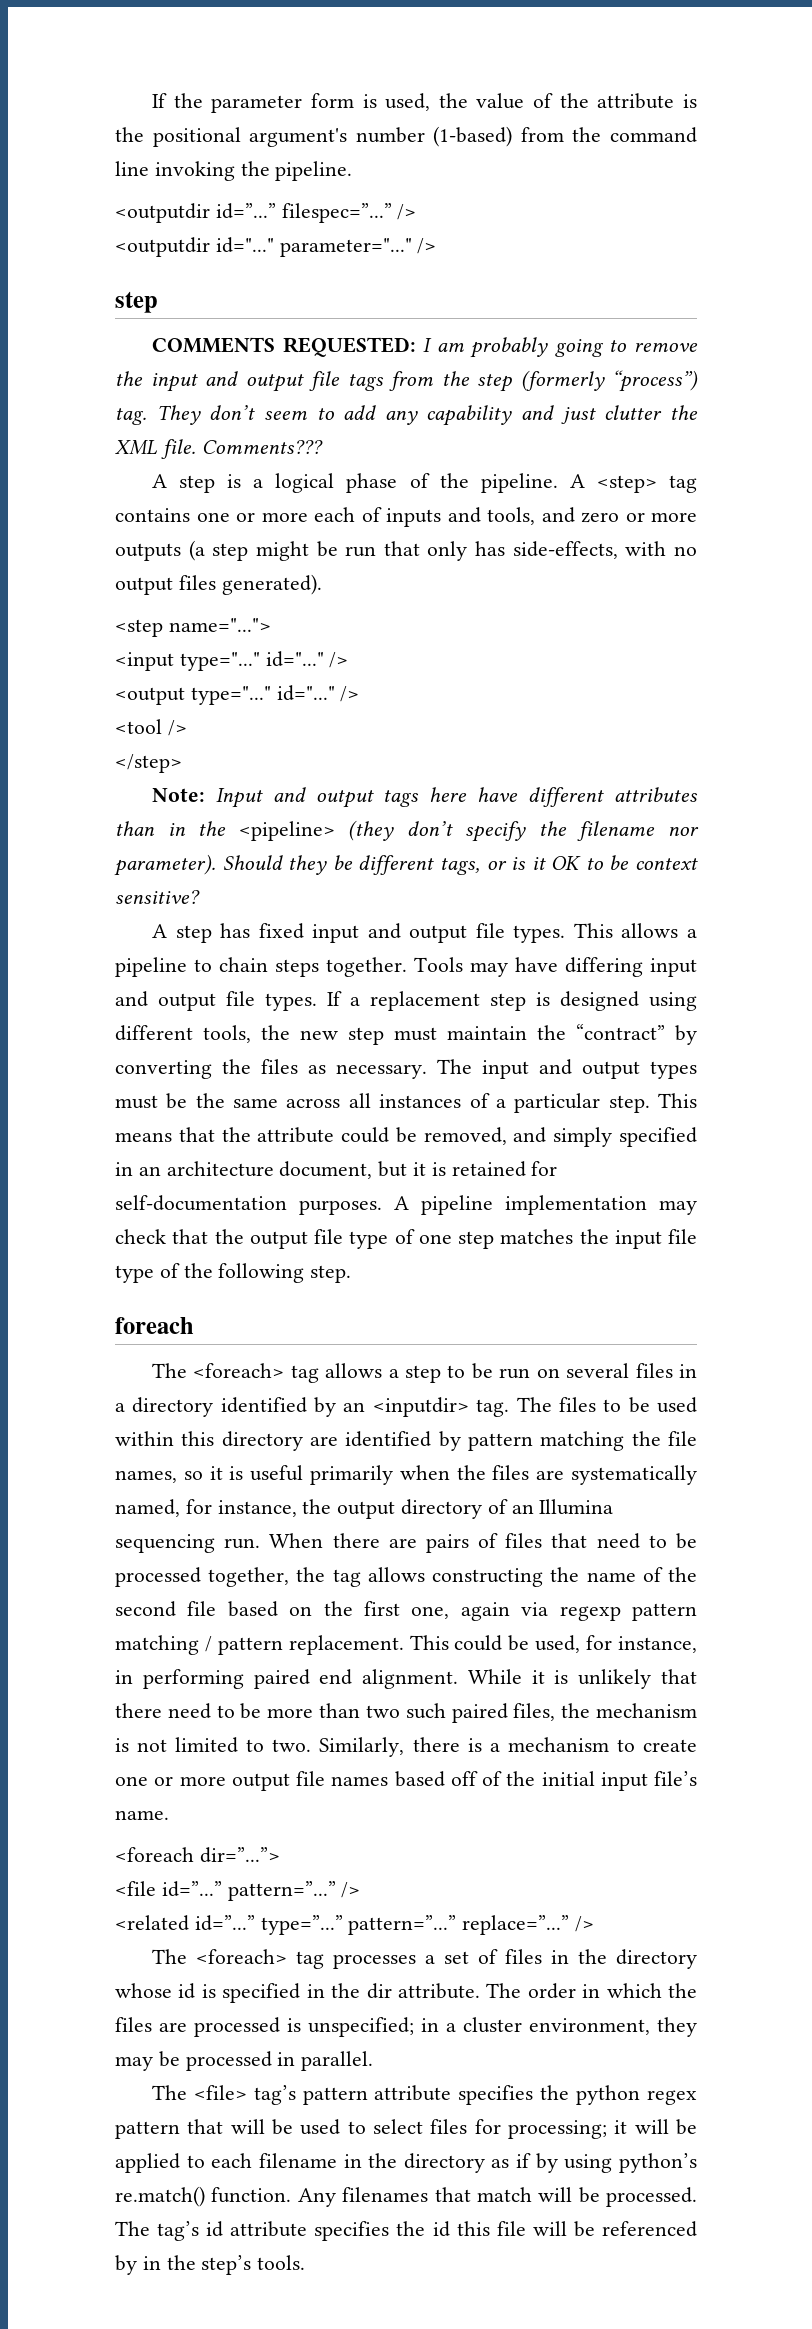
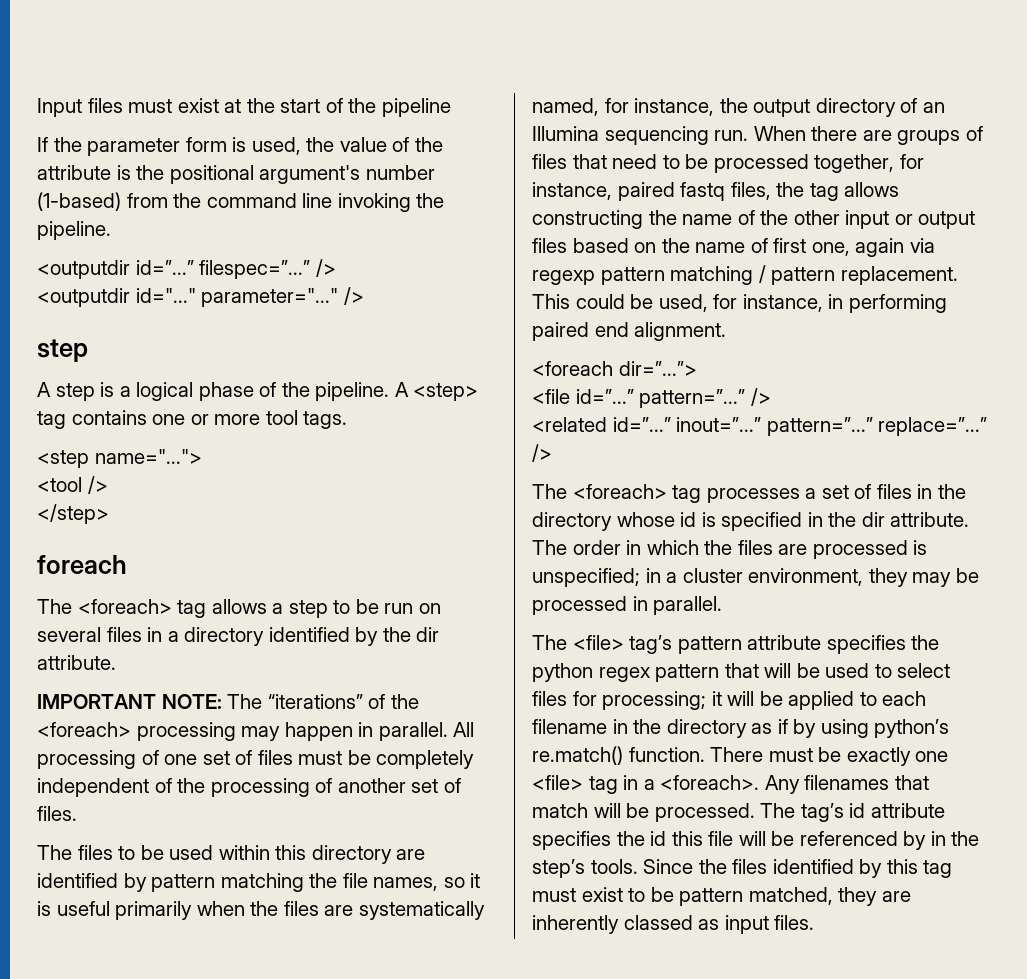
+ Input files must exist at the start of the pipeline
- COMMENTS REQUESTED: I am probably going to remove the input and output file tags from the step (formerly “process”) tag. They don’t seem to add any capability and just clutter the XML file. Comments???
- A <step> tag contains one or more each of inputs and tools, and zero or more outputs (a step might be run that only has side-effects, with no output files generated).
+ A <step> tag contains one or more tool tags.
  <step name="...">
- <input type="..." id="..." />
- <output type="..." id="..." />
  <tool />
  </step>
- Note: Input and output tags here have different attributes than in the <pipeline> (they don’t specify the filename nor parameter). Should they be different tags, or is it OK to be context sensitive?
- A step has fixed input and output file types. This allows a pipeline to chain steps together. Tools may have differing input and output file types. If a replacement step is designed using different tools, the new step must maintain the “contract” by converting the files as necessary. The input and output types must be the same across all instances of a particular step. This means that the attribute could be removed, and simply specified in an architecture document, but it is retained for self-documentation purposes. A pipeline implementation may check that the output file type of one step matches the input file type of the following step.
- The <foreach> tag allows a step to be run on several files in a directory identified by an <inputdir> tag. The files to be used within this directory are identified by pattern matching the file names, so it is useful primarily when the files are systematically named, for instance, the output directory of an Illumina sequencing run.
+ The <foreach> tag allows a step to be run on several files in a directory identified by the dir attribute.
+ IMPORTANT NOTE: The “iterations” of the <foreach> processing may happen in parallel. All processing of one set of files must be completely independent of the processing of another set of files.
+ The files to be used within this directory are identified by pattern matching the file names, so it is useful primarily when the files are systematically named, for instance, the output directory of an Illumina sequencing run.
- When there are pairs of files that need to be processed together, the tag allows constructing the name of the second file based on the first one, again via regexp pattern matching / pattern replacement.
+ When there are groups of files that need to be processed together, for instance, paired fastq files, the tag allows constructing the name of the other input or output files based on the name of first one, again via regexp pattern matching / pattern replacement.
- While it is unlikely that there need to be more than two such paired files, the mechanism is not limited to two. Similarly, there is a mechanism to create one or more output file names based off of the initial input file’s name.
- <related id=”...” type=”...” pattern=”...” replace=”...”
+ <related id=”...” inout=”...” pattern=”...” replace=”...”
+ There must be exactly one <file> tag in a <foreach>.
+ Since the files identified by this tag must exist to be pattern matched, they are inherently classed as input files.

